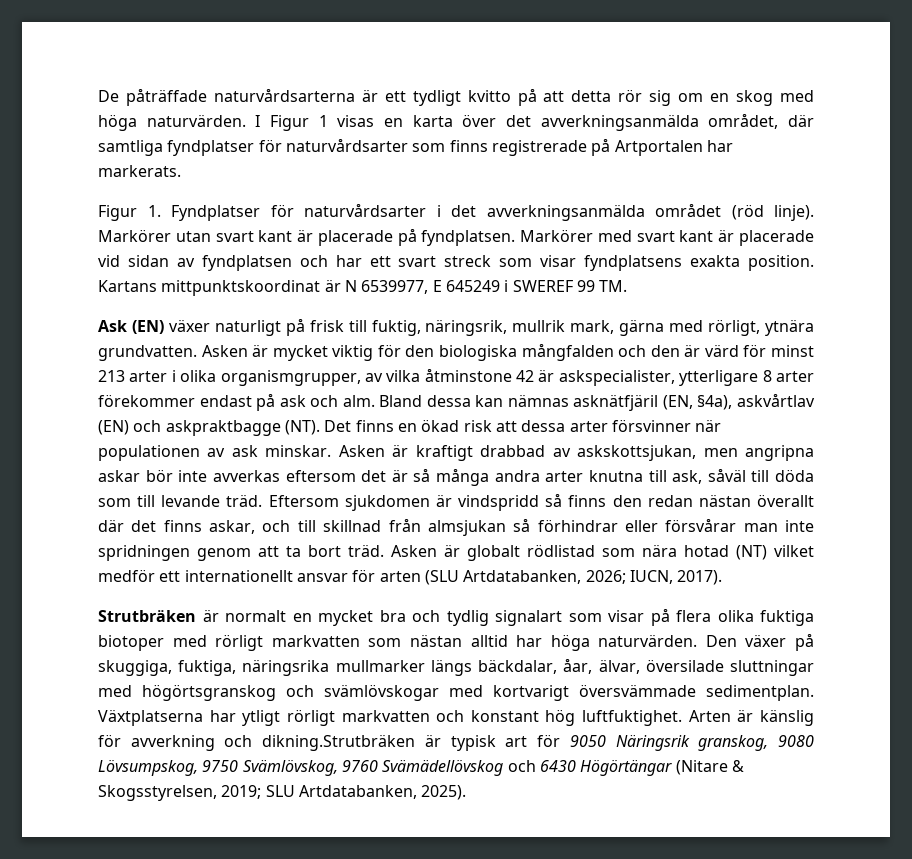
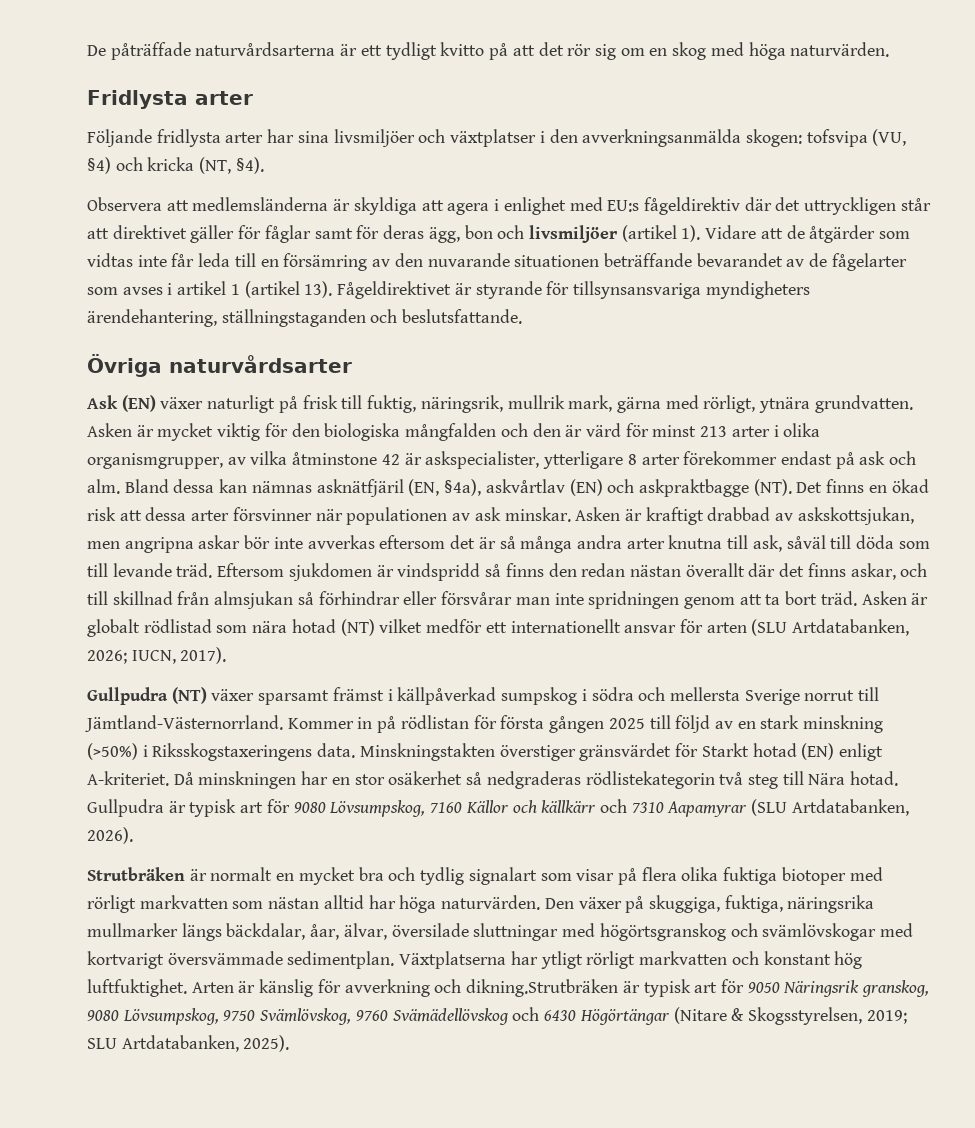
- De påträffade naturvårdsarterna är ett tydligt kvitto på att detta rör sig om en skog med höga naturvärden. I Figur 1 visas en karta över det avverkningsanmälda området, där samtliga fyndplatser för naturvårdsarter som finns registrerade på Artportalen har markerats.
- Figur 1. Fyndplatser för naturvårdsarter i det avverkningsanmälda området (röd linje). Markörer utan svart kant är placerade på fyndplatsen. Markörer med svart kant är placerade vid sidan av fyndplatsen och har ett svart streck som visar fyndplatsens exakta position. Kartans mittpunktskoordinat är N 6539977, E 645249 i SWEREF 99 TM.
+ De påträffade naturvårdsarterna är ett tydligt kvitto på att det rör sig om en skog med höga naturvärden.
+ Fridlysta arter
+ Följande fridlysta arter har sina livsmiljöer och växtplatser i den avverkningsanmälda skogen: tofsvipa (VU, §4) och kricka (NT, §4).
+ Observera att medlemsländerna är skyldiga att agera i enlighet med EU:s fågeldirektiv där det uttryckligen står att direktivet gäller för fåglar samt för deras ägg, bon och livsmiljöer (artikel 1). Vidare att de åtgärder som vidtas inte får leda till en försämring av den nuvarande situationen beträffande bevarandet av de fågelarter som avses i artikel 1 (artikel 13). Fågeldirektivet är styrande för tillsynsansvariga myndigheters ärendehantering, ställningstaganden och beslutsfattande.
+ Övriga naturvårdsarter
+ Gullpudra (NT) växer sparsamt främst i källpåverkad sumpskog i södra och mellersta Sverige norrut till Jämtland-Västernorrland. Kommer in på rödlistan för första gången 2025 till följd av en stark minskning (>50%) i Riksskogstaxeringens data. Minskningstakten överstiger gränsvärdet för Starkt hotad (EN) enligt A-kriteriet. Då minskningen har en stor osäkerhet så nedgraderas rödlistekategorin två steg till Nära hotad. Gullpudra är typisk art för 9080 Lövsumpskog, 7160 Källor och källkärr och 7310 Aapamyrar (SLU Artdatabanken, 2026).

